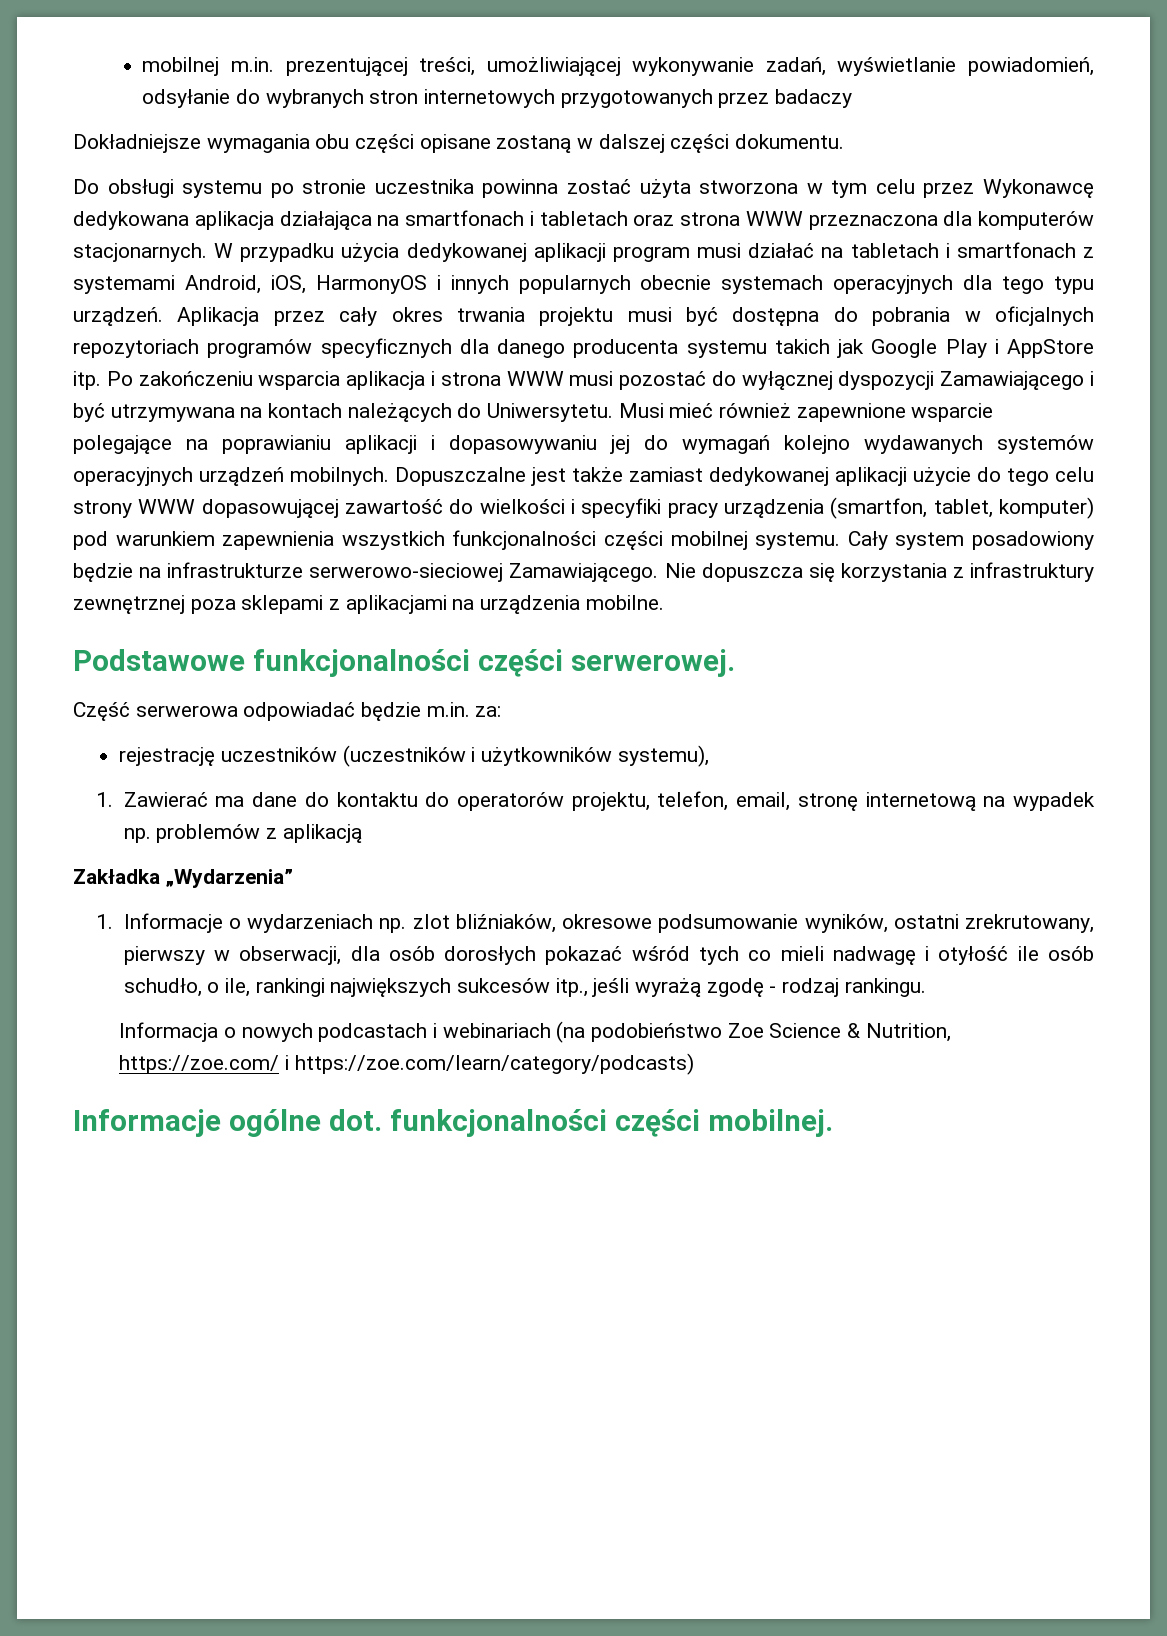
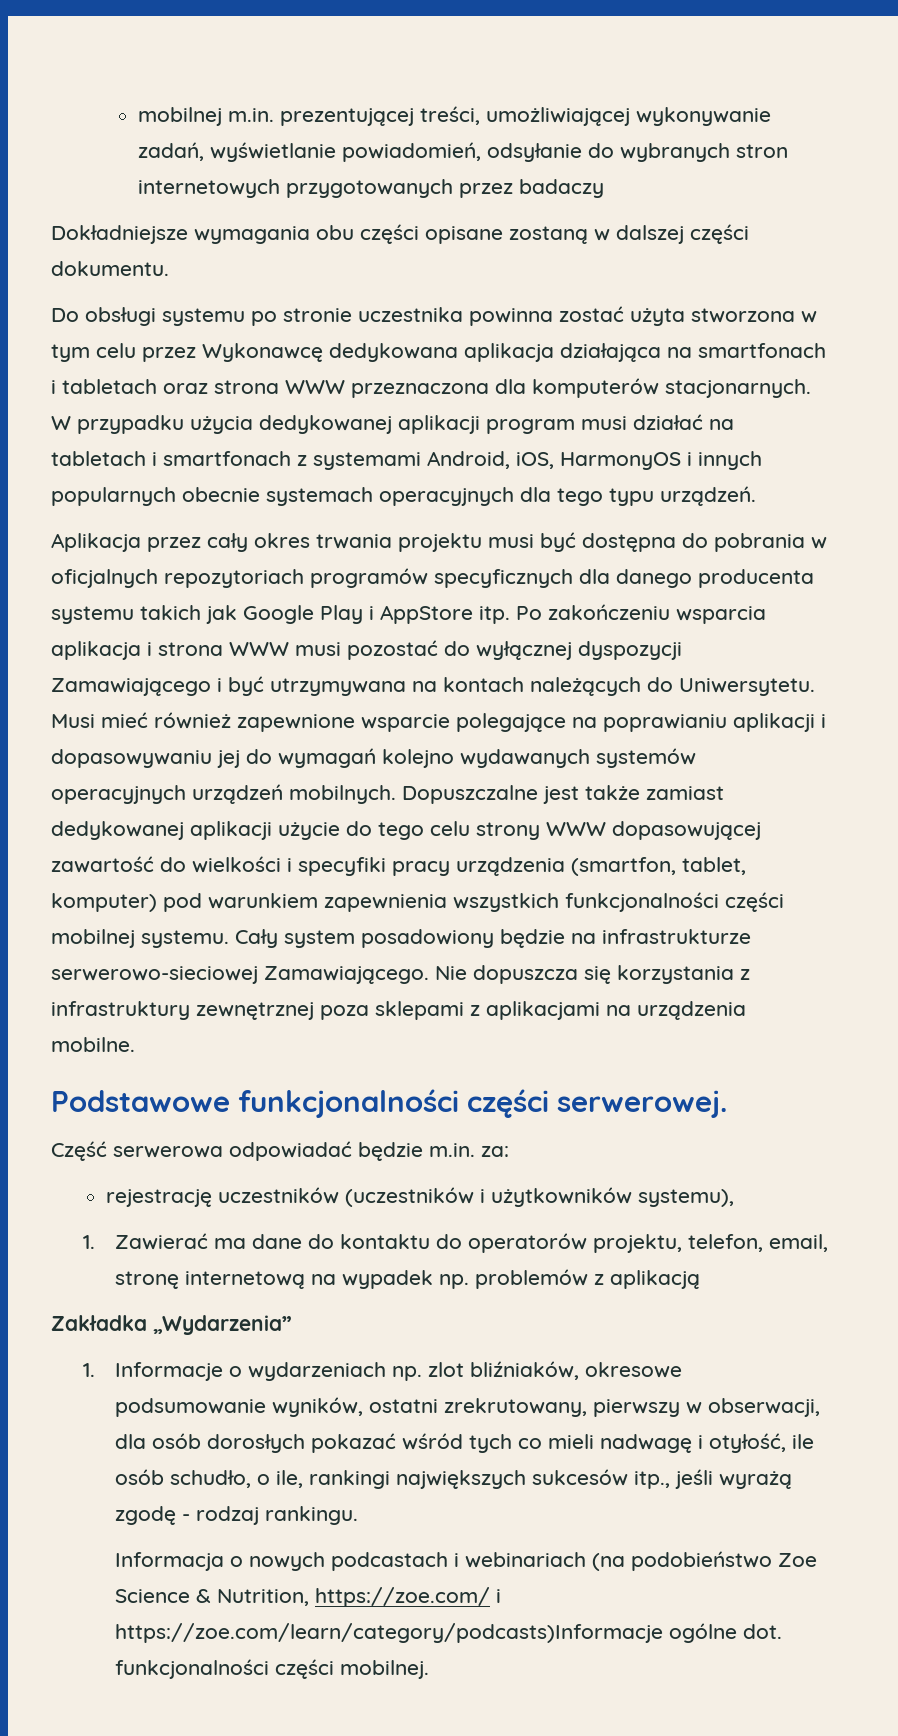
- W przypadku użycia dedykowanej aplikacji program musi działać na tabletach i smartfonach z systemami Android, iOS, HarmonyOS i innych popularnych obecnie systemach operacyjnych dla tego typu urządzeń. Aplikacja przez cały okres trwania projektu musi być dostępna do pobrania w oficjalnych repozytoriach programów specyficznych dla danego producenta systemu takich jak Google Play i AppStore itp.
+ W przypadku użycia dedykowanej aplikacji program musi działać na tabletach i smartfonach z systemami Android, iOS, HarmonyOS i innych popularnych obecnie systemach operacyjnych dla tego typu urządzeń.
+ Aplikacja przez cały okres trwania projektu musi być dostępna do pobrania w oficjalnych repozytoriach programów specyficznych dla danego producenta systemu takich jak Google Play i AppStore itp.
- 1. Informacje o wydarzeniach np. zlot bliźniaków, okresowe podsumowanie wyników, ostatni zrekrutowany, pierwszy w obserwacji, dla osób dorosłych pokazać wśród tych co mieli nadwagę i otyłość ile osób schudło, o ile, rankingi największych sukcesów itp., jeśli wyrażą zgodę - rodzaj rankingu.
+ 1. Informacje o wydarzeniach np. zlot bliźniaków, okresowe podsumowanie wyników, ostatni zrekrutowany, pierwszy w obserwacji, dla osób dorosłych pokazać wśród tych co mieli nadwagę i otyłość, ile osób schudło, o ile, rankingi największych sukcesów itp., jeśli wyrażą zgodę - rodzaj rankingu.
- Informacja o nowych podcastach i webinariach (na podobieństwo Zoe Science & Nutrition, https://zoe.com/ i https://zoe.com/learn/category/podcasts)
- Informacje ogólne dot. funkcjonalności części mobilnej.
+ Informacja o nowych podcastach i webinariach (na podobieństwo Zoe Science & Nutrition, https://zoe.com/ i https://zoe.com/learn/category/podcasts)Informacje ogólne dot. funkcjonalności części mobilnej.

